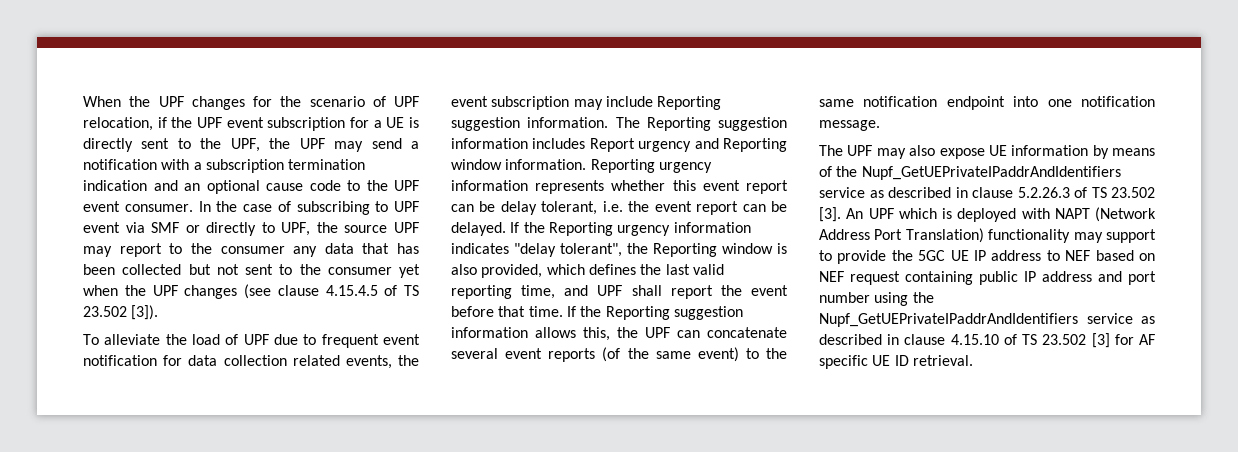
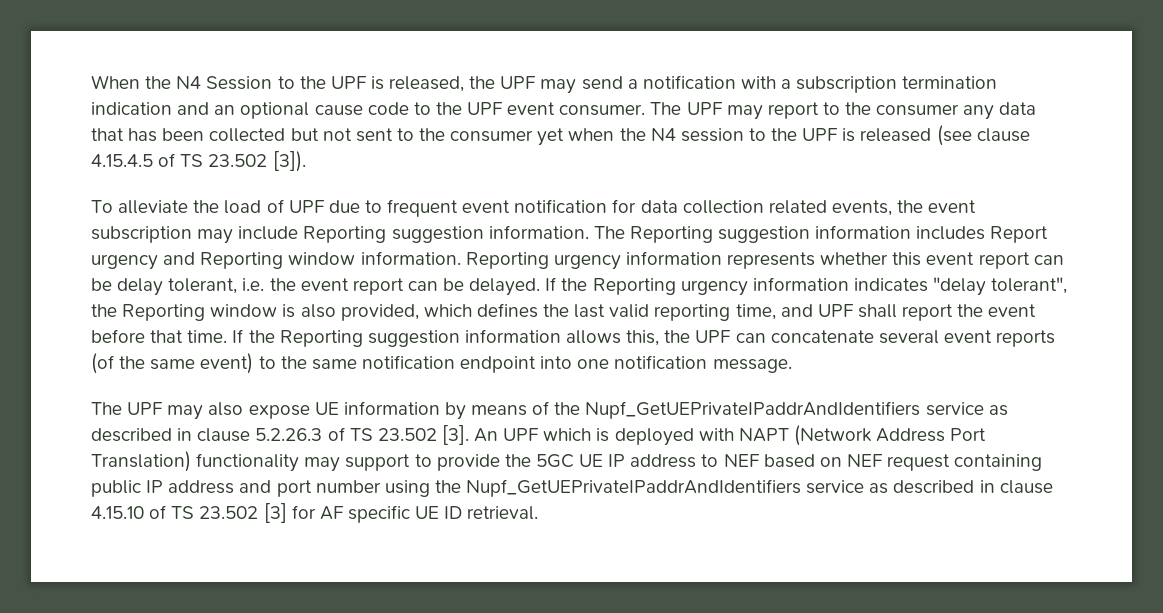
- When the UPF changes for the scenario of UPF relocation, if the UPF event subscription for a UE is directly sent to the UPF, the UPF may send a notification with a subscription termination indication and an optional cause code to the UPF event consumer.
+ When the N4 Session to the UPF is released, the UPF may send a notification with a subscription termination indication and an optional cause code to the UPF event consumer.
- In the case of subscribing to UPF event via SMF or directly to UPF, the source UPF may report to the consumer any data that has been collected but not sent to the consumer yet when the UPF changes (see clause 4.15.4.5 of TS 23.502 [3]).
+ The UPF may report to the consumer any data that has been collected but not sent to the consumer yet when the N4 session to the UPF is released (see clause 4.15.4.5 of TS 23.502 [3]).

